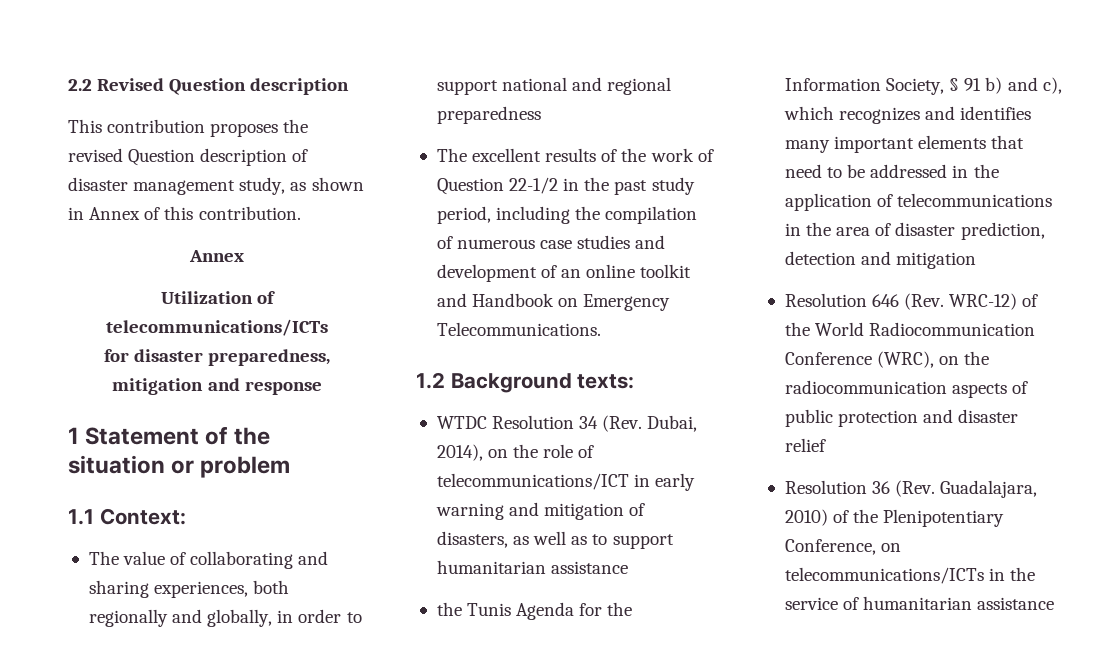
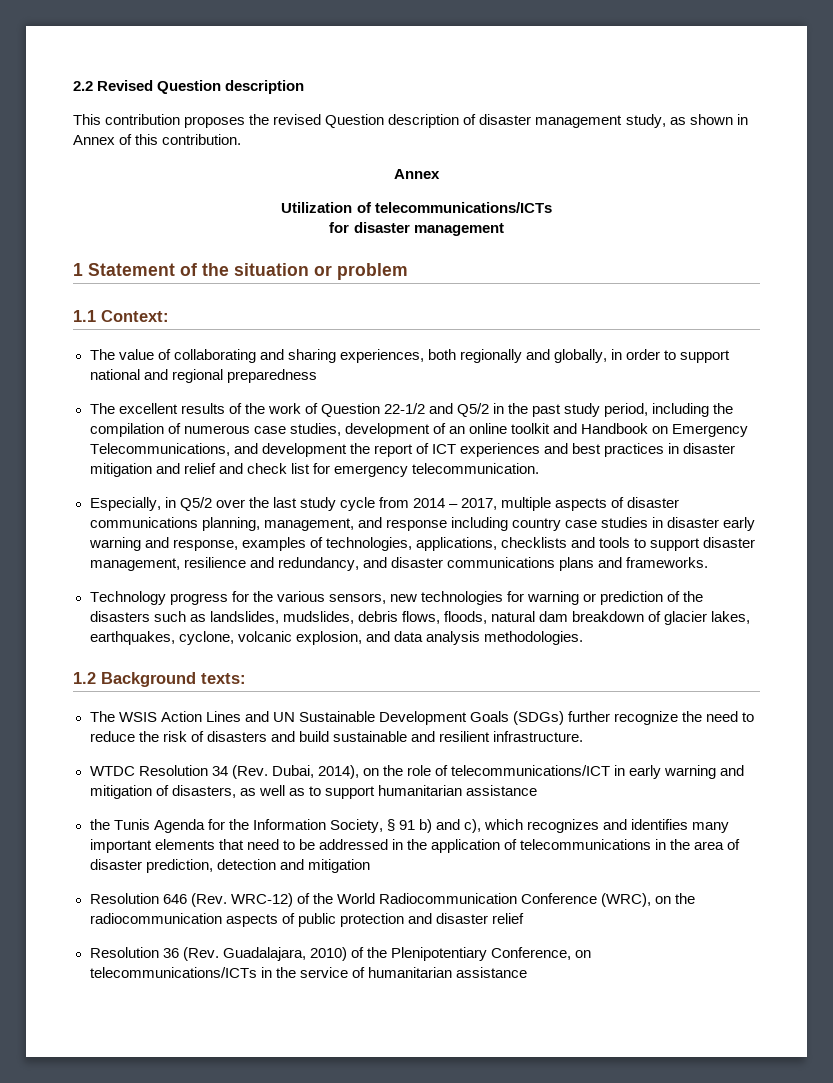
- for disaster preparedness, mitigation and response
+ for disaster management
- The excellent results of the work of Question 22-1/2 in the past study period, including the compilation of numerous case studies and development of an online toolkit and Handbook on Emergency Telecommunications.
+ The excellent results of the work of Question 22-1/2 and Q5/2 in the past study period, including the compilation of numerous case studies, development of an online toolkit and Handbook on Emergency Telecommunications, and development the report of ICT experiences and best practices in disaster mitigation and relief and check list for emergency telecommunication.
+ Especially, in Q5/2 over the last study cycle from 2014 – 2017, multiple aspects of disaster communications planning, management, and response including country case studies in disaster early warning and response, examples of technologies, applications, checklists and tools to support disaster management, resilience and redundancy, and disaster communications plans and frameworks.
+ Technology progress for the various sensors, new technologies for warning or prediction of the disasters such as landslides, mudslides, debris flows, floods, natural dam breakdown of glacier lakes, earthquakes, cyclone, volcanic explosion, and data analysis methodologies.
  1.2 Background texts:
+ The WSIS Action Lines and UN Sustainable Development Goals (SDGs) further recognize the need to reduce the risk of disasters and build sustainable and resilient infrastructure.

